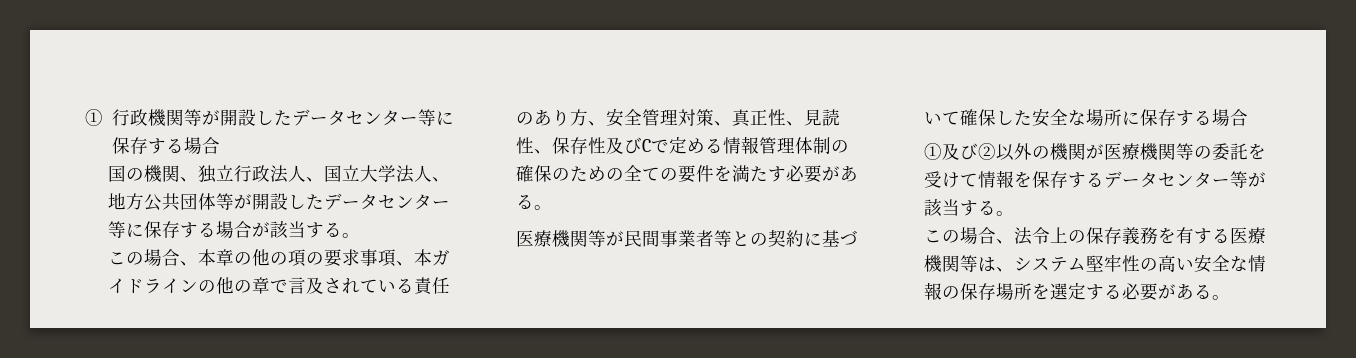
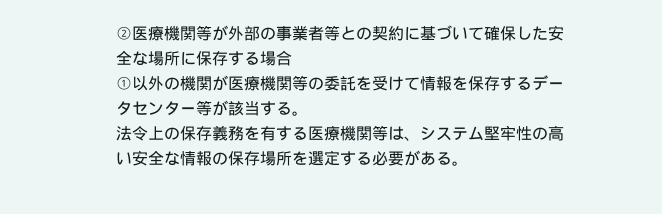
- ①行政機関等が開設したデータセンター等に保存する場合
- 国の機関、独立行政法人、国立大学法人、地方公共団体等が開設したデータセンター等に保存する場合が該当する。
- この場合、本章の他の項の要求事項、本ガイドラインの他の章で言及されている責任のあり方、安全管理対策、真正性、見読性、保存性及びCで定める情報管理体制の確保のための全ての要件を満たす必要がある。
- 医療機関等が民間事業者等との契約に基づいて確保した安全な場所に保存する場合
+ ②医療機関等が外部の事業者等との契約に基づいて確保した安全な場所に保存する場合
- ①及び②以外の機関が医療機関等の委託を受けて情報を保存するデータセンター等が該当する。
+ ①以外の機関が医療機関等の委託を受けて情報を保存するデータセンター等が該当する。
- この場合、法令上の保存義務を有する医療機関等は、システム堅牢性の高い安全な情報の保存場所を選定する必要がある。
+ 法令上の保存義務を有する医療機関等は、システム堅牢性の高い安全な情報の保存場所を選定する必要がある。

